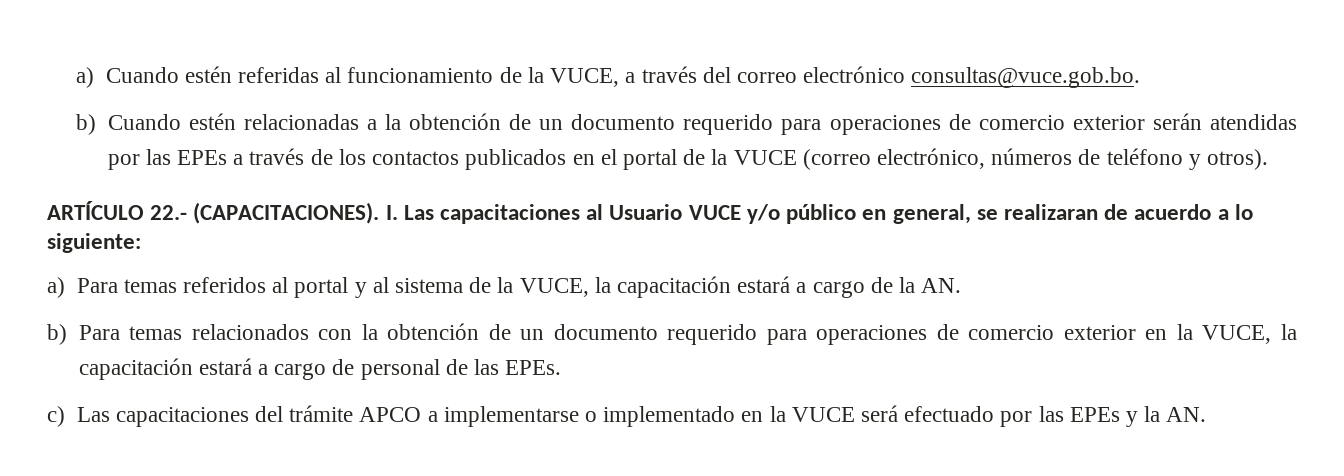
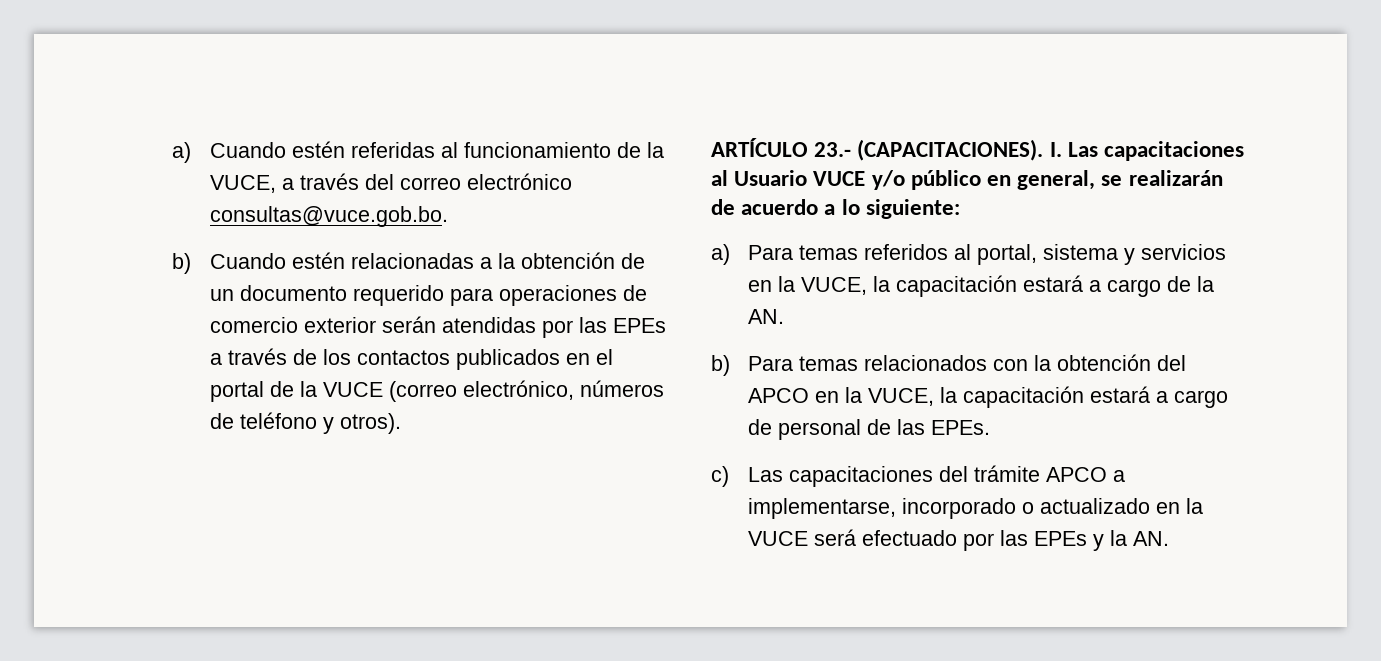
- ARTÍCULO 22.- (CAPACITACIONES).
+ ARTÍCULO 23.- (CAPACITACIONES).
- I. Las capacitaciones al Usuario VUCE y/o público en general, se realizaran de acuerdo a lo siguiente:
+ I. Las capacitaciones al Usuario VUCE y/o público en general, se realizarán de acuerdo a lo siguiente:
- a) Para temas referidos al portal y al sistema de la VUCE, la capacitación estará a cargo de la AN.
+ a) Para temas referidos al portal, sistema y servicios en la VUCE, la capacitación estará a cargo de la AN.
- b) Para temas relacionados con la obtención de un documento requerido para operaciones de comercio exterior en la VUCE, la capacitación estará a cargo de personal de las EPEs.
+ b) Para temas relacionados con la obtención del APCO en la VUCE, la capacitación estará a cargo de personal de las EPEs.
- c) Las capacitaciones del trámite APCO a implementarse o implementado en la VUCE será efectuado por las EPEs y la AN.
+ c) Las capacitaciones del trámite APCO a implementarse, incorporado o actualizado en la VUCE será efectuado por las EPEs y la AN.

